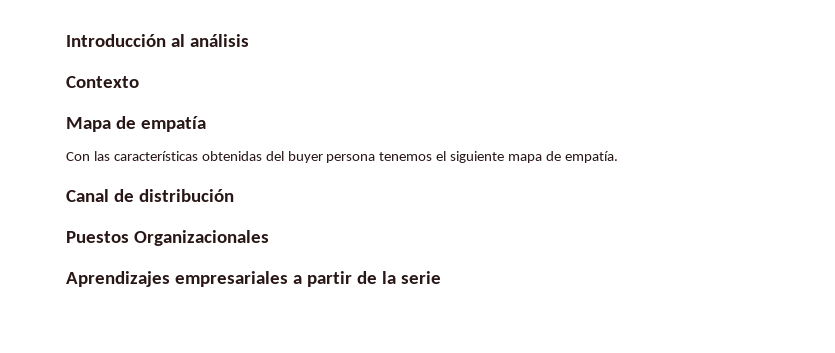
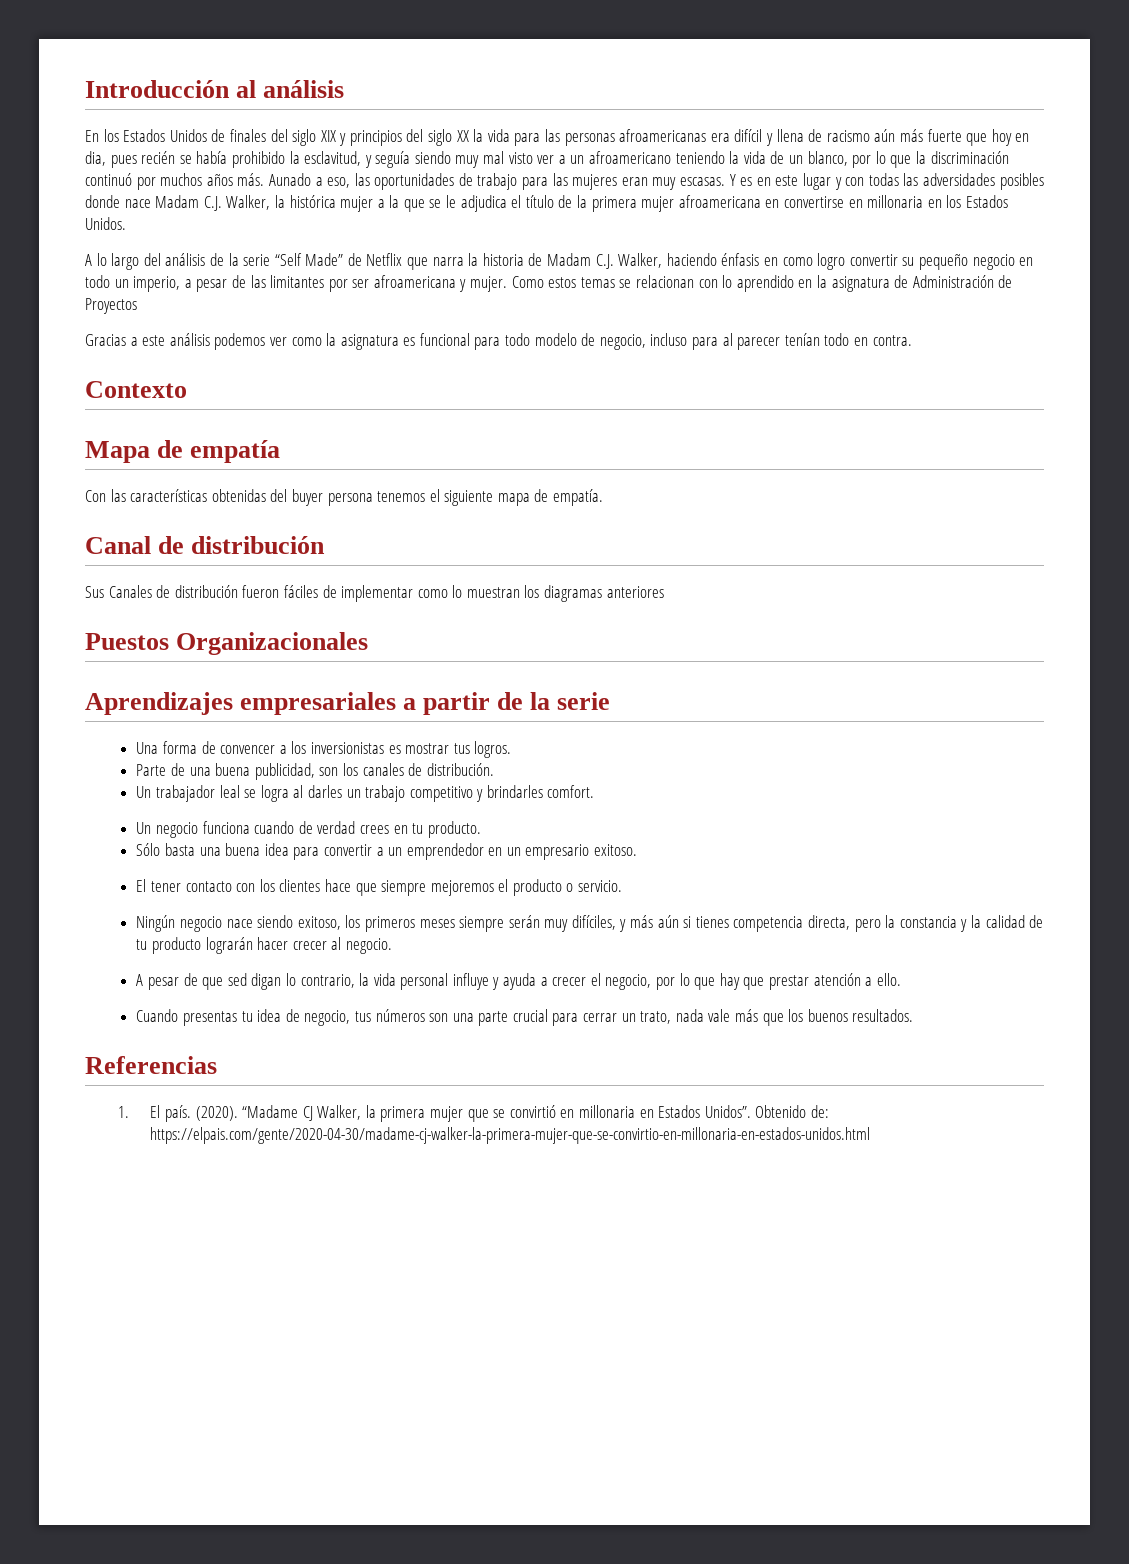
+ En los Estados Unidos de finales del siglo XIX y principios del siglo XX la vida para las personas afroamericanas era difícil y llena de racismo aún más fuerte que hoy en dia, pues recién se había prohibido la esclavitud, y seguía siendo muy mal visto ver a un afroamericano teniendo la vida de un blanco, por lo que la discriminación continuó por muchos años más. Aunado a eso, las oportunidades de trabajo para las mujeres eran muy escasas. Y es en este lugar y con todas las adversidades posibles donde nace Madam C.J. Walker, la histórica mujer a la que se le adjudica el título de la primera mujer afroamericana en convertirse en millonaria en los Estados Unidos.
+ A lo largo del análisis de la serie “Self Made” de Netflix que narra la historia de Madam C.J. Walker, haciendo énfasis en como logro convertir su pequeño negocio en todo un imperio, a pesar de las limitantes por ser afroamericana y mujer. Como estos temas se relacionan con lo aprendido en la asignatura de Administración de Proyectos
+ Gracias a este análisis podemos ver como la asignatura es funcional para todo modelo de negocio, incluso para al parecer tenían todo en contra.
+ Sus Canales de distribución fueron fáciles de implementar como lo muestran los diagramas anteriores
+ Una forma de convencer a los inversionistas es mostrar tus logros.
+ Parte de una buena publicidad, son los canales de distribución.
+ Un trabajador leal se logra al darles un trabajo competitivo y brindarles comfort.
+ Un negocio funciona cuando de verdad crees en tu producto.
+ Sólo basta una buena idea para convertir a un emprendedor en un empresario exitoso.
+ El tener contacto con los clientes hace que siempre mejoremos el producto o servicio.
+ Ningún negocio nace siendo exitoso, los primeros meses siempre serán muy difíciles, y más aún si tienes competencia directa, pero la constancia y la calidad de tu producto lograrán hacer crecer al negocio.
+ A pesar de que sed digan lo contrario, la vida personal influye y ayuda a crecer el negocio, por lo que hay que prestar atención a ello.
+ Cuando presentas tu idea de negocio, tus números son una parte crucial para cerrar un trato, nada vale más que los buenos resultados.
+ Referencias
+ 1. El país. (2020). “Madame CJ Walker, la primera mujer que se convirtió en millonaria en Estados Unidos”. Obtenido de: https://elpais.com/gente/2020-04-30/madame-cj-walker-la-primera-mujer-que-se-convirtio-en-millonaria-en-estados-unidos.html

